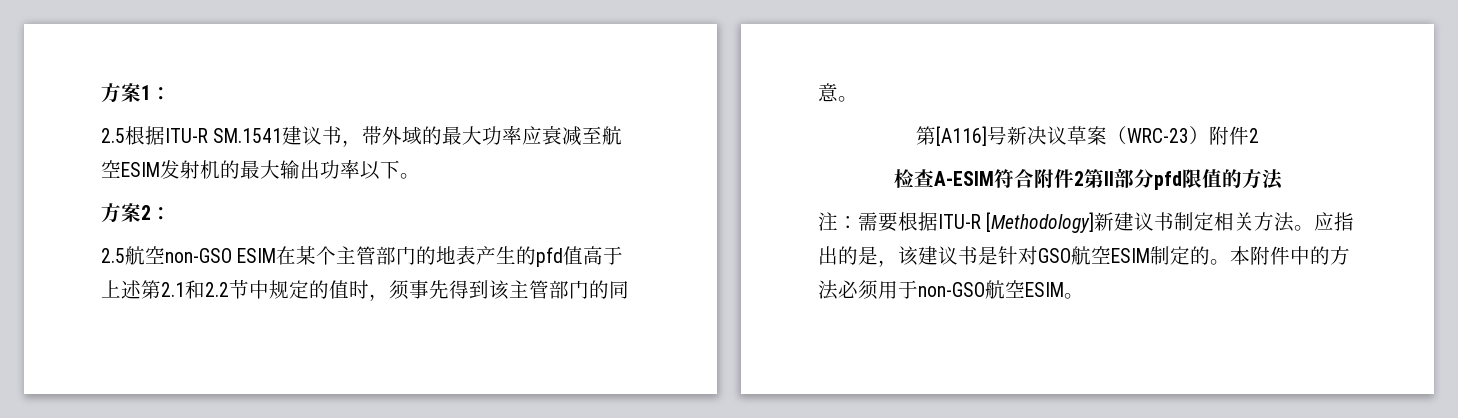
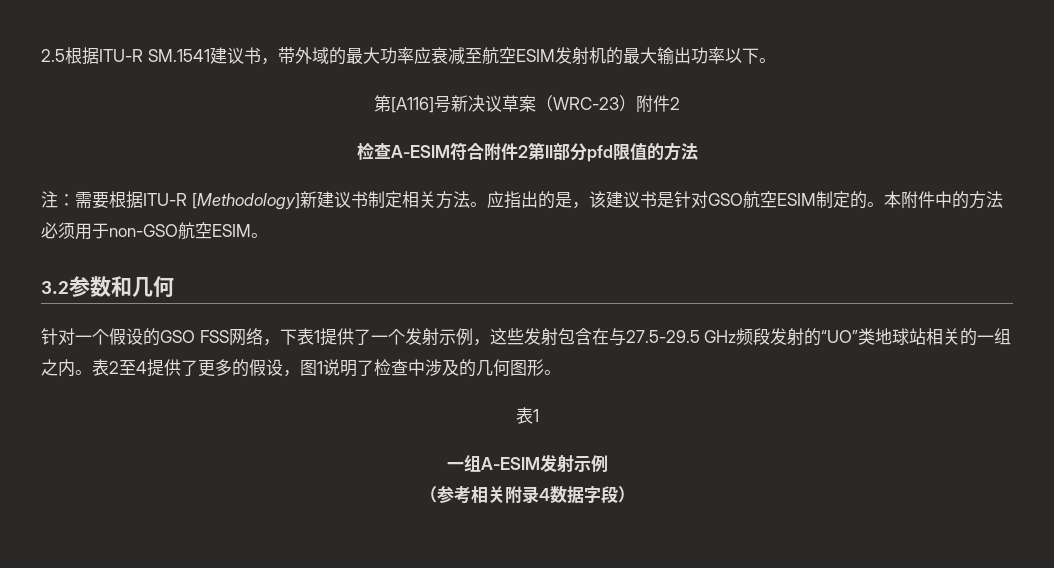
- 方案1：
- 方案2：
- 2.5航空non-GSO ESIM在某个主管部门的地表产生的pfd值高于上述第2.1和2.2节中规定的值时，须事先得到该主管部门的同意。
+ 3.2参数和几何
+ 针对一个假设的GSO FSS网络，下表1提供了一个发射示例，这些发射包含在与27.5-29.5 GHz频段发射的“UO”类地球站相关的一组之内。表2至4提供了更多的假设，图1说明了检查中涉及的几何图形。
+ 表1
+ 一组A-ESIM发射示例
+ （参考相关附录4数据字段）

